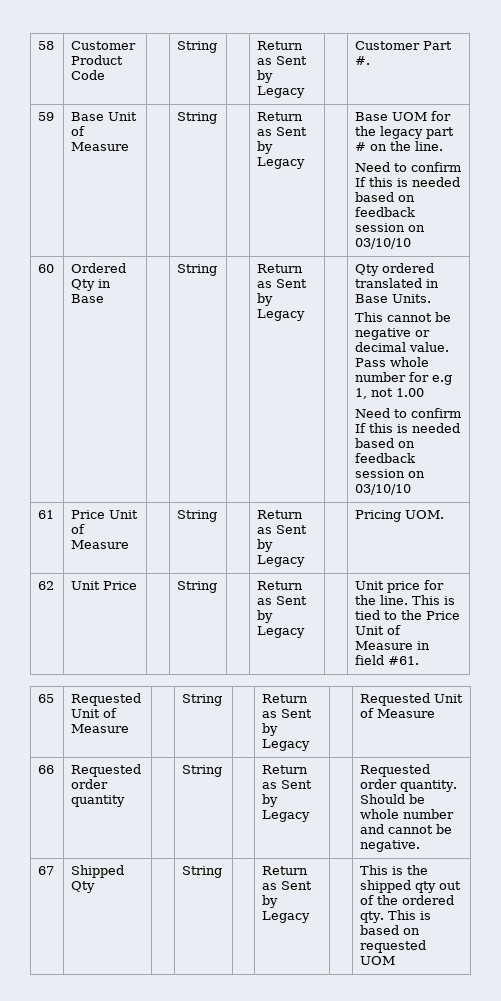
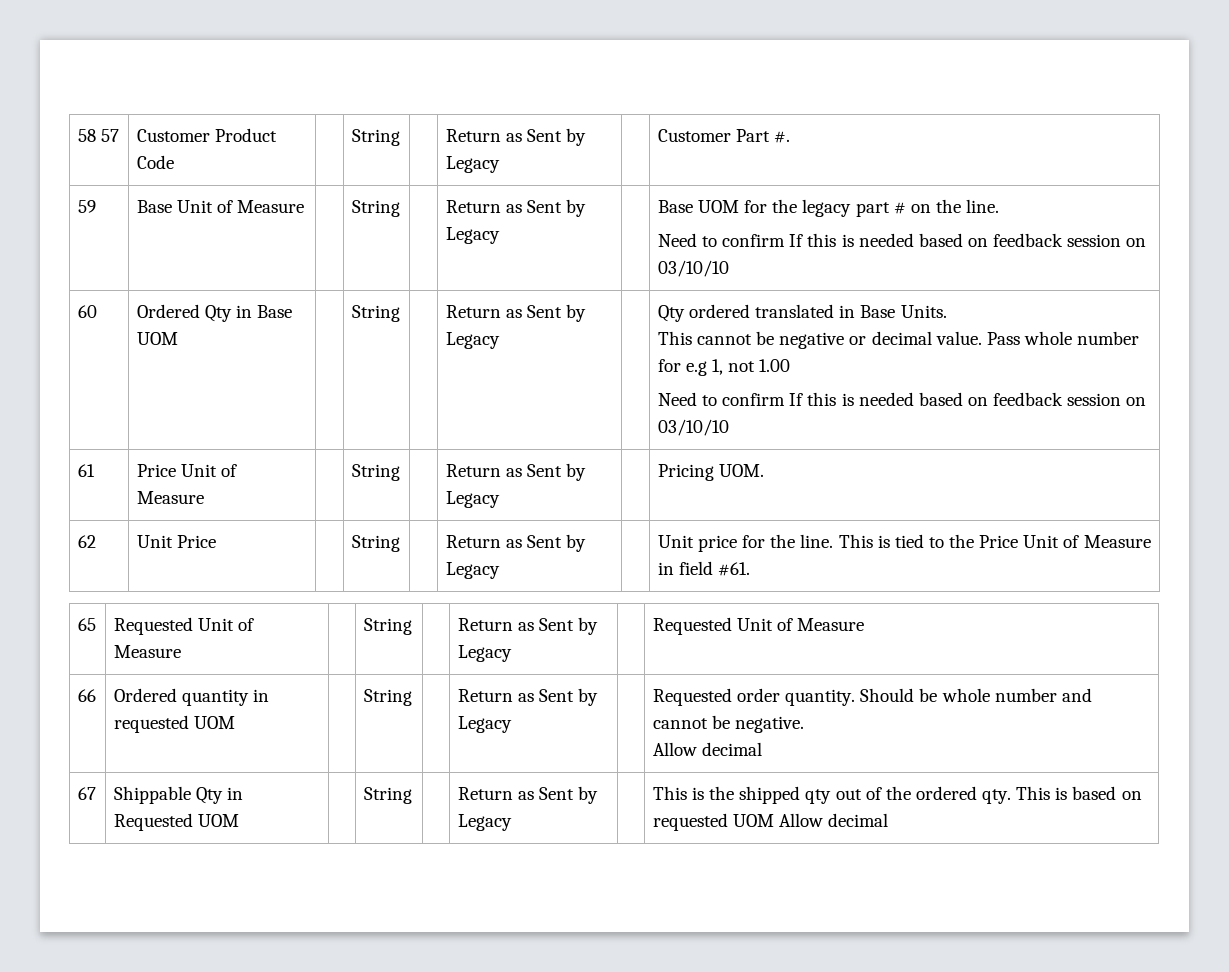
- 58 | Customer Product Code | | String | | Return as Sent by Legacy | | Customer Part #.
+ 58 57 | Customer Product Code | | String | | Return as Sent by Legacy | | Customer Part #.
- Ordered Qty in Base
+ Ordered Qty in Base UOM
- 66 | Requested order quantity | | String | | Return as Sent by Legacy | | Requested order quantity. Should be whole number and cannot be negative.
+ 66 | Ordered quantity in requested UOM | | String | | Return as Sent by Legacy | | Requested order quantity. Should be whole number and cannot be negative.
+ Allow decimal
- 67 | Shipped Qty | | String | | Return as Sent by Legacy | | This is the shipped qty out of the ordered qty. This is based on requested UOM
+ 67 | Shippable Qty in Requested UOM | | String | | Return as Sent by Legacy | | This is the shipped qty out of the ordered qty. This is based on requested UOM Allow decimal

